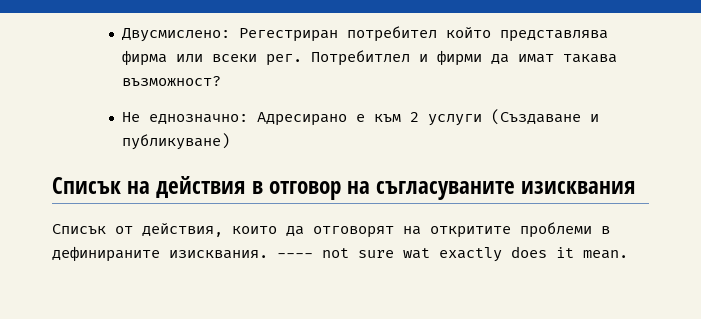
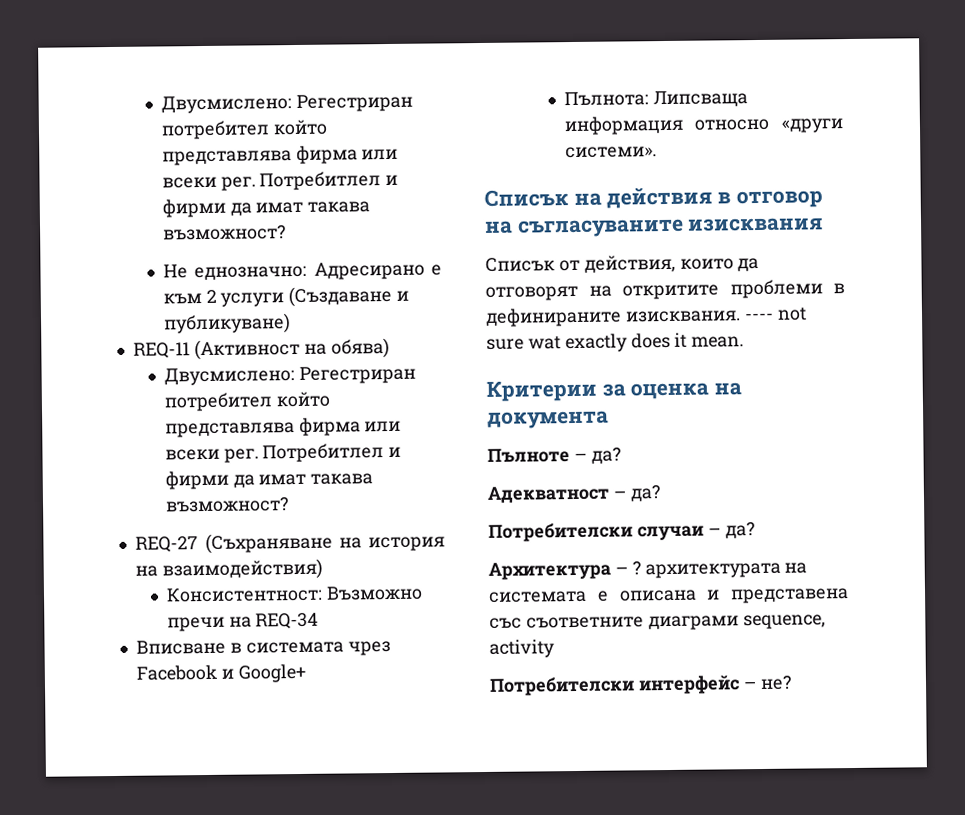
+ REQ-11 (Активност на обява)
+ Двусмислено: Регестриран потребител който представлява фирма или всеки рег. Потребитлел и фирми да имат такава възможност?
+ REQ-27 (Съхраняване на история на взаимодействия)
+ Консистентност: Възможно пречи на REQ-34
+ Вписване в системата чрез Facebook и Google+
+ Пълнота: Липсваща информация относно «други системи».
+ Критерии за оценка на документа
+ Пълноте – да?
+ Адекватност – да?
+ Потребителски случаи – да?
+ Архитектура – ? архитектурата на системата е описана и представена със съответните диаграми sequence, activity
+ Потребителски интерфейс – не?

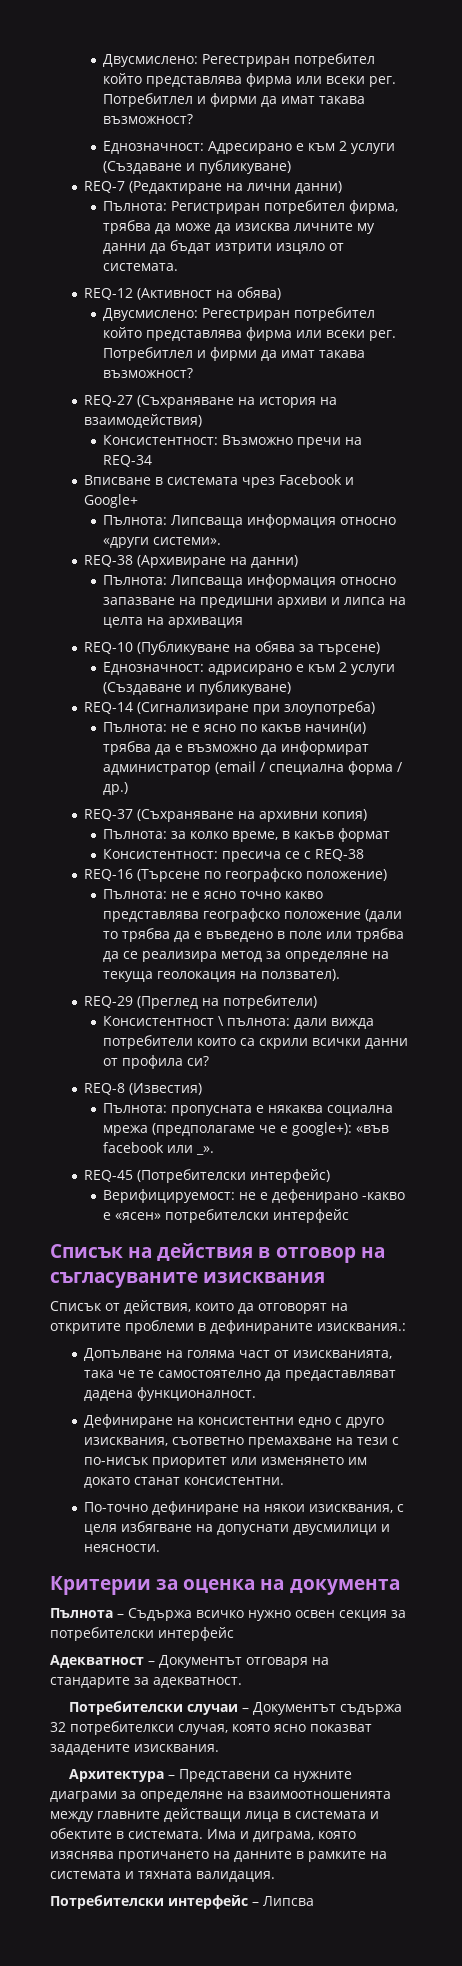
- Не еднозначно: Адресирано е към 2 услуги (Създаване и публикуване)
+ Еднозначност: Адресирано е към 2 услуги (Създаване и публикуване)
- REQ-11 (Активност на обява)
+ REQ-7 (Редактиране на лични данни)
+ Пълнота: Регистриран потребител фирма, трябва да може да изисква личните му данни да бъдат изтрити изцяло от системата.
+ REQ-12 (Активност на обява)
+ REQ-38 (Архивиране на данни)
+ Пълнота: Липсваща информация относно запазване на предишни архиви и липса на целта на архивация
+ REQ-10 (Публикуване на обява за търсене)
+ Еднозначност: адрисирано е към 2 услуги (Създаване и публикуване)
+ REQ-14 (Сигнализиране при злоупотреба)
+ Пълнота: не е ясно по какъв начин(и) трябва да е възможно да информират администратор (email / специална форма / др.)
+ REQ-37 (Съхраняване на архивни копия)
+ Пълнота: за колко време, в какъв формат
+ Консистентност: пресича се с REQ-38
+ REQ-16 (Търсене по географско положение)
+ Пълнота: не е ясно точно какво представлява географско положение (дали то трябва да е въведено в поле или трябва да се реализира метод за определяне на текуща геолокация на ползвател).
+ REQ-29 (Преглед на потребители)
+ Консистентност \ пълнота: дали вижда потребители които са скрили всички данни от профила си?
+ REQ-8 (Известия)
+ Пълнота: пропусната е някаква социална мрежа (предполагаме че е google+): «във facebook или _».
+ REQ-45 (Потребителски интерфейс)
+ Верифицируемост: не е дефенирано -какво е «ясен» потребителски интерфейс
- Списък от действия, които да отговорят на откритите проблеми в дефинираните изисквания. ---- not sure wat exactly does it mean.
+ Списък от действия, които да отговорят на откритите проблеми в дефинираните изисквания.:
+ Допълване на голяма част от изискванията, така че те самостоятелно да предаставляват дадена функционалност.
+ Дефиниране на консистентни едно с друго изисквания, съответно премахване на тези с по-нисък приоритет или изменянето им докато станат консистентни.
+ По-точно дефиниране на някои изисквания, с целя избягване на допуснати двусмилици и неясности.
- Пълноте – да?
- Адекватност – да?
- Потребителски случаи – да?
- Архитектура – ? архитектурата на системата е описана и представена със съответните диаграми sequence, activity
+ Пълнота – Съдържа всичко нужно освен секция за потребителски интерфейс
+ Адекватност – Документът отговаря на стандарите за адекватност.
+ Потребителски случаи – Документът съдържа 32 потребителкси случая, която ясно показват зададените изисквания.
+ Архитектура – Представени са нужните диаграми за определяне на взаимоотношенията между главните действащи лица в системата и обектите в системата. Има и диграма, която изяснява протичането на данните в рамките на системата и тяхната валидация.
- Потребителски интерфейс – не?
+ Потребителски интерфейс – Липсва

